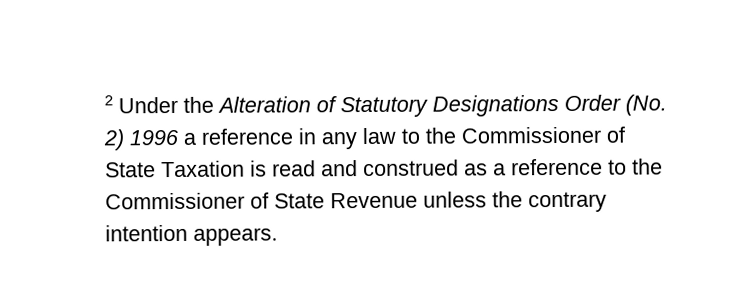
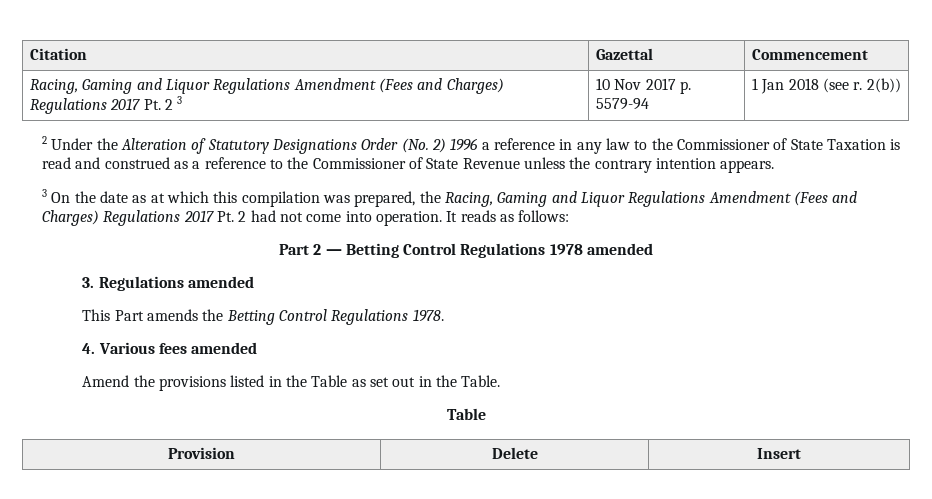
+ Citation | Gazettal | Commencement
+ Racing, Gaming and Liquor Regulations Amendment (Fees and Charges) Regulations 2017 Pt. 2 3 | 10 Nov 2017 p. 5579-94 | 1 Jan 2018 (see r. 2(b))
+ 3 On the date as at which this compilation was prepared, the Racing, Gaming and Liquor Regulations Amendment (Fees and Charges) Regulations 2017 Pt. 2 had not come into operation. It reads as follows:
+ Part 2 — Betting Control Regulations 1978 amended
+ 3. Regulations amended
+ This Part amends the Betting Control Regulations 1978.
+ 4. Various fees amended
+ Amend the provisions listed in the Table as set out in the Table.
+ Table
+ Provision | Delete | Insert

